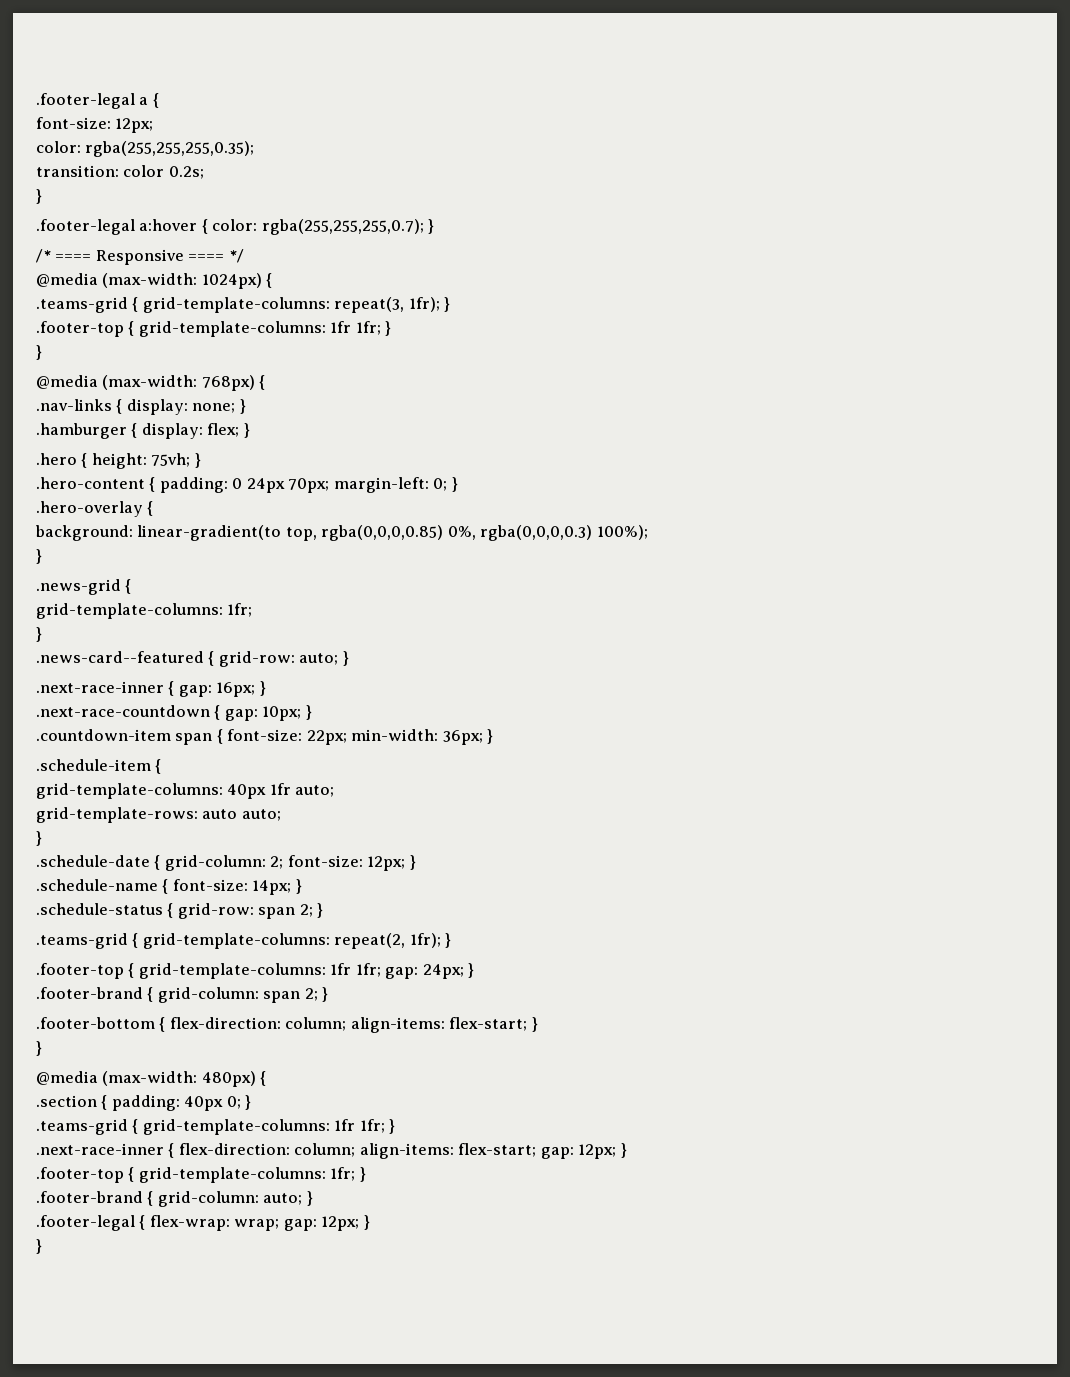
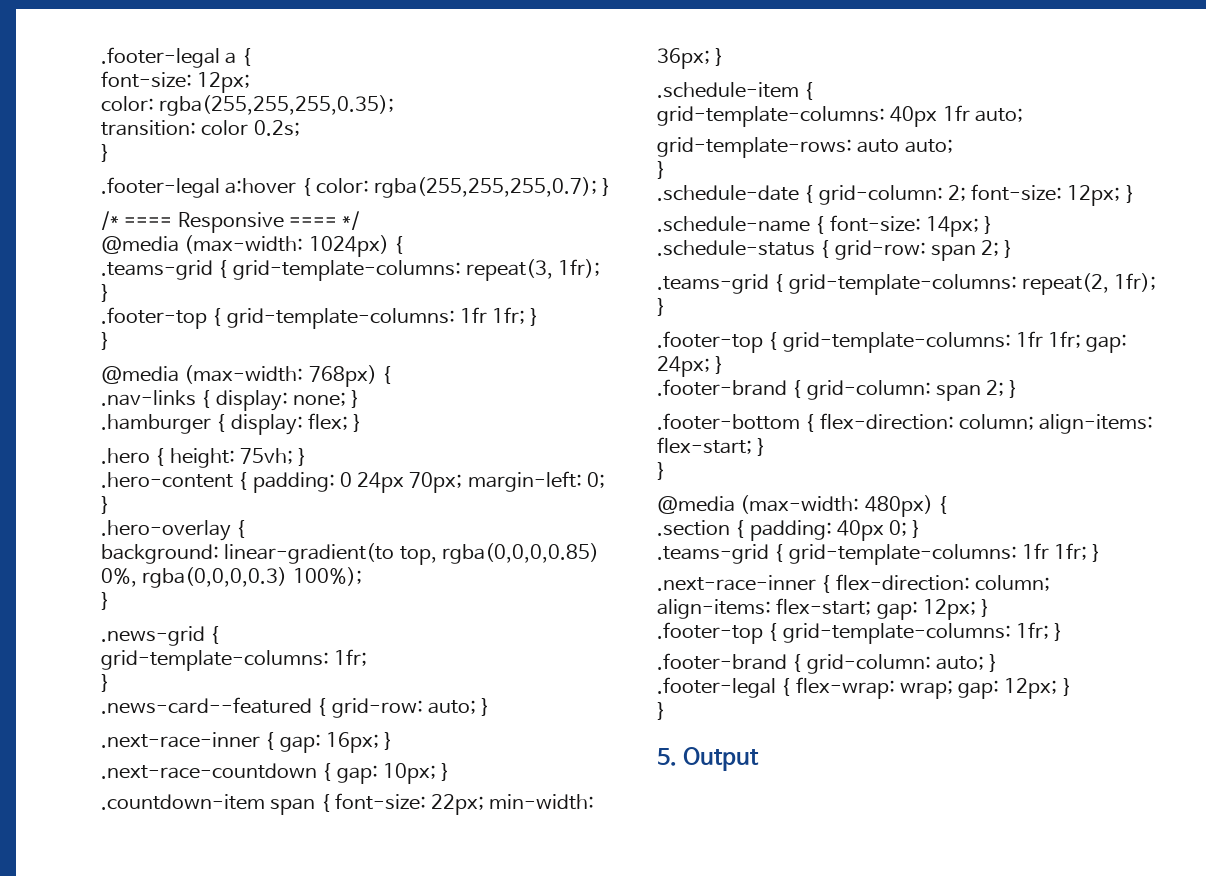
+ 5. Output

